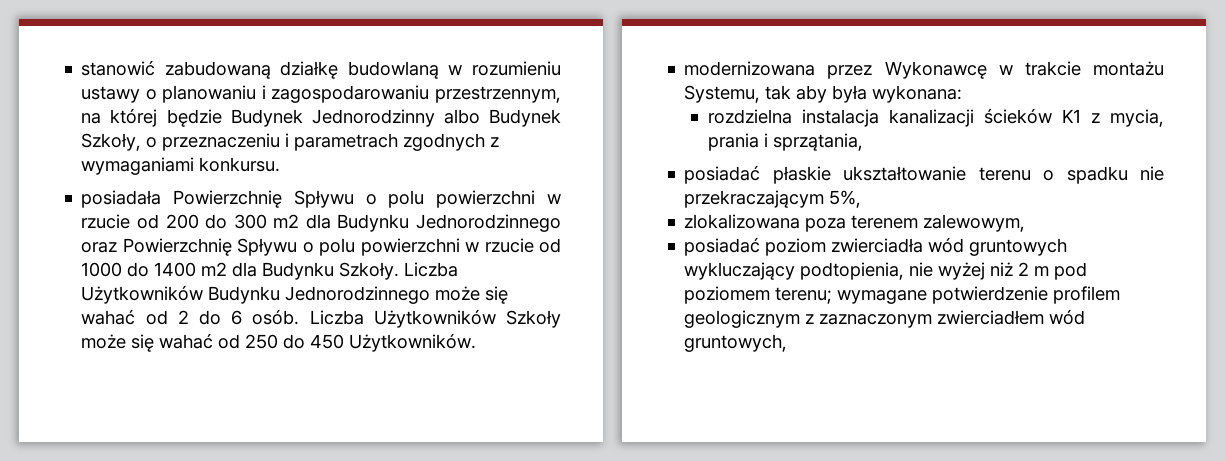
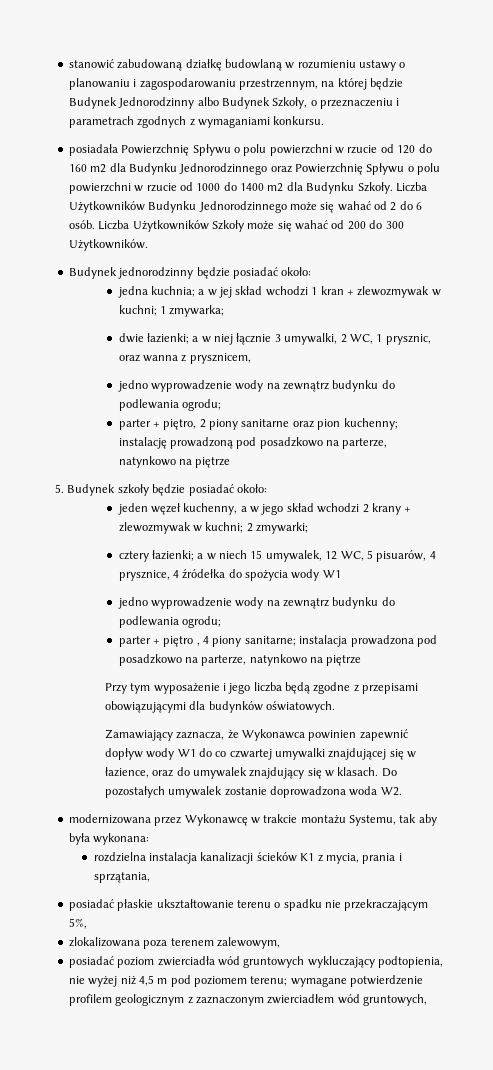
- posiadała Powierzchnię Spływu o polu powierzchni w rzucie od 200 do 300 m2 dla Budynku Jednorodzinnego oraz Powierzchnię Spływu o polu powierzchni w rzucie od 1000 do 1400 m2 dla Budynku Szkoły.
+ posiadała Powierzchnię Spływu o polu powierzchni w rzucie od 120 do 160 m2 dla Budynku Jednorodzinnego oraz Powierzchnię Spływu o polu powierzchni w rzucie od 1000 do 1400 m2 dla Budynku Szkoły.
- Liczba Użytkowników Szkoły może się wahać od 250 do 450 Użytkowników.
+ Liczba Użytkowników Szkoły może się wahać od 200 do 300 Użytkowników.
+ Budynek jednorodzinny będzie posiadać około:
+ jedna kuchnia; a w jej skład wchodzi 1 kran + zlewozmywak w kuchni; 1 zmywarka;
+ dwie łazienki; a w niej łącznie 3 umywalki, 2 WC, 1 prysznic, oraz wanna z prysznicem,
+ jedno wyprowadzenie wody na zewnątrz budynku do podlewania ogrodu;
+ parter + piętro, 2 piony sanitarne oraz pion kuchenny; instalację prowadzoną pod posadzkowo na parterze, natynkowo na piętrze
+ 5. Budynek szkoły będzie posiadać około:
+ jeden węzeł kuchenny, a w jego skład wchodzi 2 krany + zlewozmywak w kuchni; 2 zmywarki;
+ cztery łazienki; a w niech 15 umywalek, 12 WC, 5 pisuarów, 4 prysznice, 4 źródełka do spożycia wody W1
+ jedno wyprowadzenie wody na zewnątrz budynku do podlewania ogrodu;
+ parter + piętro , 4 piony sanitarne; instalacja prowadzona pod posadzkowo na parterze, natynkowo na piętrze
+ Przy tym wyposażenie i jego liczba będą zgodne z przepisami obowiązującymi dla budynków oświatowych.
+ Zamawiający zaznacza, że Wykonawca powinien zapewnić dopływ wody W1 do co czwartej umywalki znajdującej się w łazience, oraz do umywalek znajdujący się w klasach. Do pozostałych umywalek zostanie doprowadzona woda W2.
- posiadać poziom zwierciadła wód gruntowych wykluczający podtopienia, nie wyżej niż 2 m pod poziomem terenu; wymagane potwierdzenie profilem geologicznym z zaznaczonym zwierciadłem wód gruntowych,
+ posiadać poziom zwierciadła wód gruntowych wykluczający podtopienia, nie wyżej niż 4,5 m pod poziomem terenu; wymagane potwierdzenie profilem geologicznym z zaznaczonym zwierciadłem wód gruntowych,

